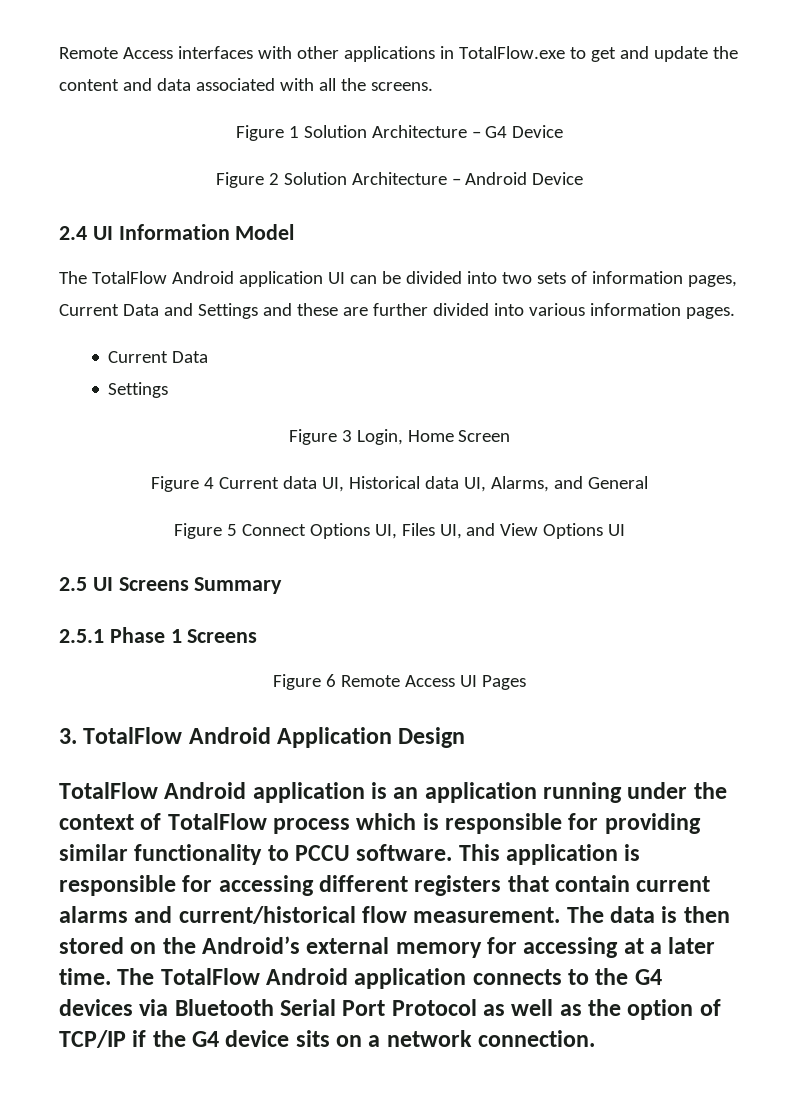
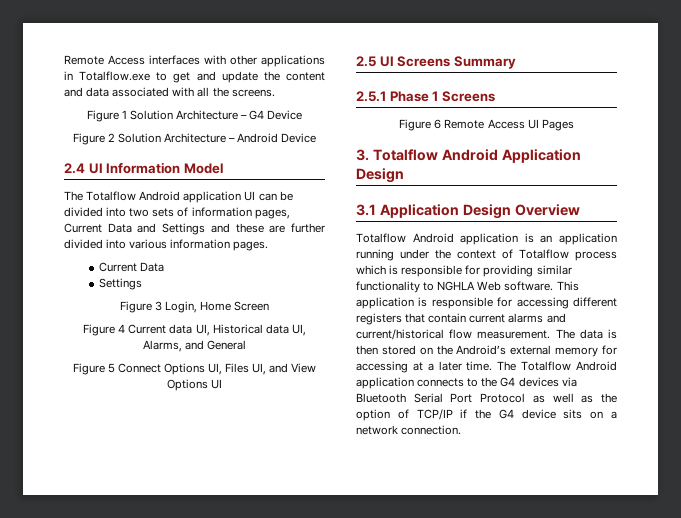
- Remote Access interfaces with other applications in TotalFlow.exe to get and update the content and data associated with all the screens.
+ Remote Access interfaces with other applications in Totalflow.exe to get and update the content and data associated with all the screens.
- The TotalFlow Android application UI can be divided into two sets of information pages, Current Data and Settings and these are further divided into various information pages.
+ The Totalflow Android application UI can be divided into two sets of information pages, Current Data and Settings and these are further divided into various information pages.
- 3. TotalFlow Android Application Design
+ 3. Totalflow Android Application Design
- TotalFlow Android application is an application running under the context of TotalFlow process which is responsible for providing similar functionality to PCCU software.
+ 3.1 Application Design Overview
+ Totalflow Android application is an application running under the context of Totalflow process which is responsible for providing similar functionality to NGHLA Web software.
- The TotalFlow Android application connects to the G4 devices via Bluetooth Serial Port Protocol as well as the option of TCP/IP if the G4 device sits on a network connection.
+ The Totalflow Android application connects to the G4 devices via Bluetooth Serial Port Protocol as well as the option of TCP/IP if the G4 device sits on a network connection.

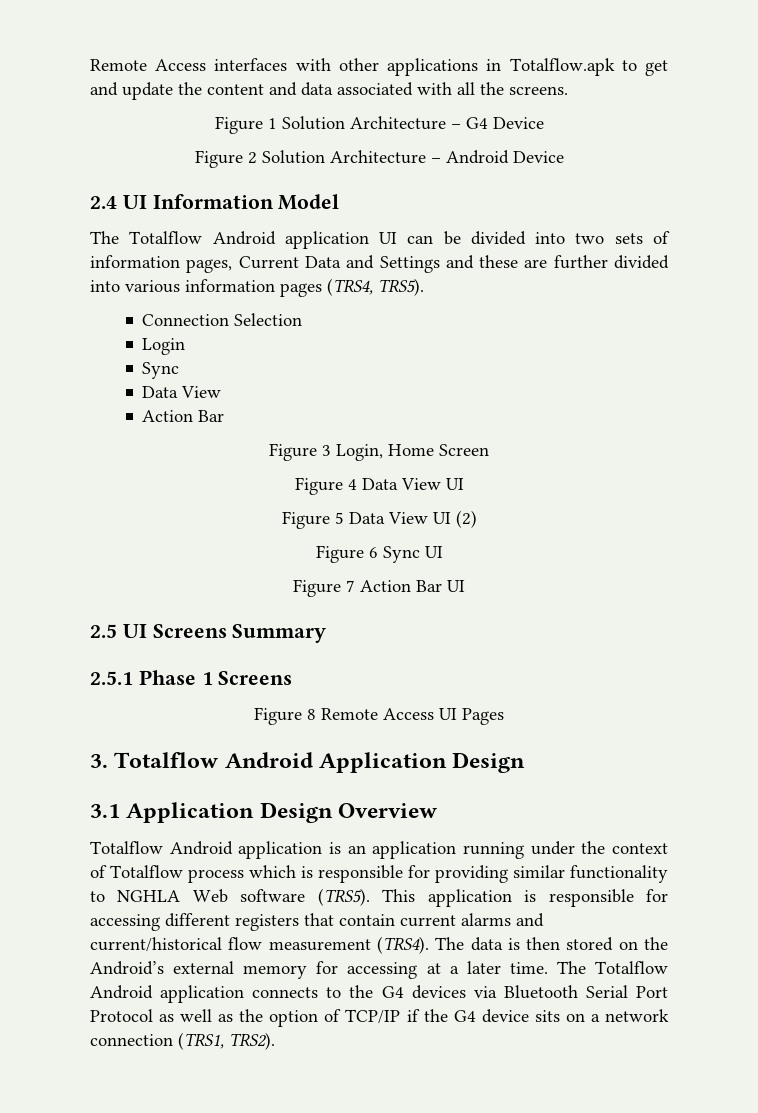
- Remote Access interfaces with other applications in Totalflow.exe to get and update the content and data associated with all the screens.
+ Remote Access interfaces with other applications in Totalflow.apk to get and update the content and data associated with all the screens.
- The Totalflow Android application UI can be divided into two sets of information pages, Current Data and Settings and these are further divided into various information pages.
- Current Data
- Settings
+ The Totalflow Android application UI can be divided into two sets of information pages, Current Data and Settings and these are further divided into various information pages (TRS4, TRS5).
+ Connection Selection
+ Login
+ Sync
+ Data View
+ Action Bar
- Figure 4 Current data UI, Historical data UI, Alarms, and General
- Figure 5 Connect Options UI, Files UI, and View Options UI
+ Figure 4 Data View UI
+ Figure 5 Data View UI (2)
+ Figure 6 Sync UI
+ Figure 7 Action Bar UI
- Figure 6 Remote Access UI Pages
+ Figure 8 Remote Access UI Pages
- Totalflow Android application is an application running under the context of Totalflow process which is responsible for providing similar functionality to NGHLA Web software.
+ Totalflow Android application is an application running under the context of Totalflow process which is responsible for providing similar functionality to NGHLA Web software (TRS5).
- This application is responsible for accessing different registers that contain current alarms and current/historical flow measurement.
+ This application is responsible for accessing different registers that contain current alarms and current/historical flow measurement (TRS4).
- The Totalflow Android application connects to the G4 devices via Bluetooth Serial Port Protocol as well as the option of TCP/IP if the G4 device sits on a network connection.
+ The Totalflow Android application connects to the G4 devices via Bluetooth Serial Port Protocol as well as the option of TCP/IP if the G4 device sits on a network connection (TRS1, TRS2).

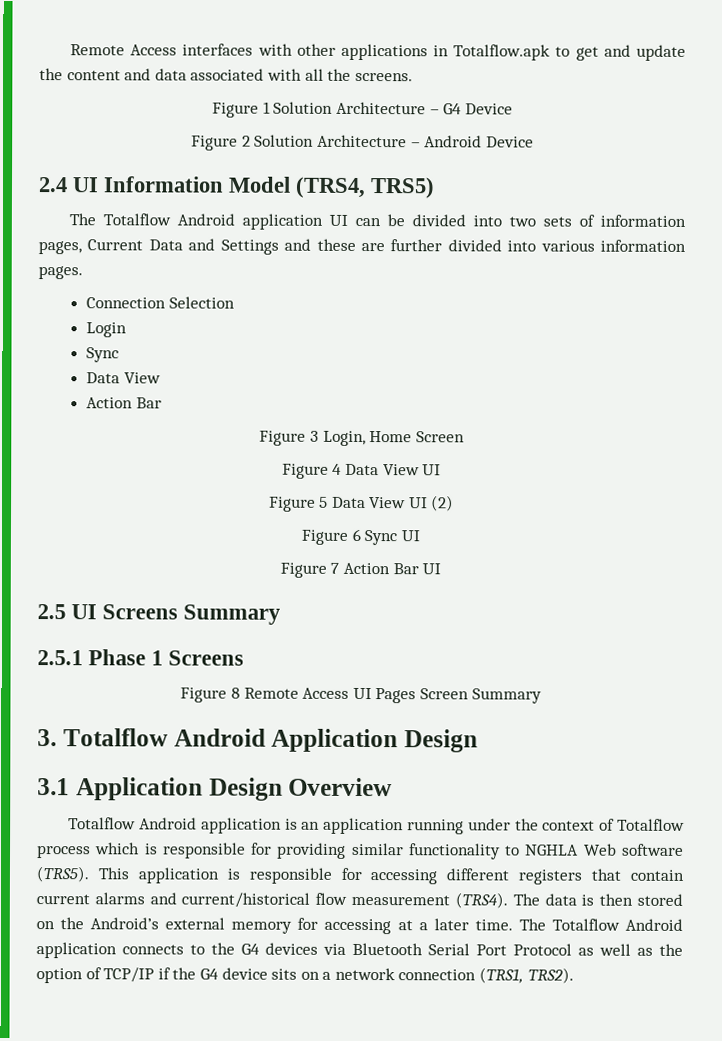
- 2.4 UI Information Model
+ 2.4 UI Information Model (TRS4, TRS5)
- The Totalflow Android application UI can be divided into two sets of information pages, Current Data and Settings and these are further divided into various information pages (TRS4, TRS5).
+ The Totalflow Android application UI can be divided into two sets of information pages, Current Data and Settings and these are further divided into various information pages.
- Figure 8 Remote Access UI Pages
+ Figure 8 Remote Access UI Pages Screen Summary

